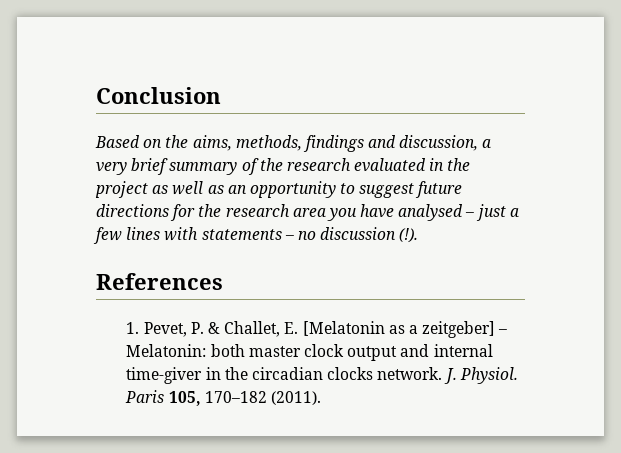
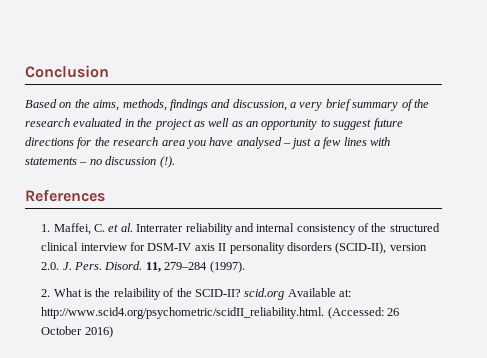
- 1. Pevet, P. & Challet, E. [Melatonin as a zeitgeber] – Melatonin: both master clock output and internal time-giver in the circadian clocks network. J. Physiol. Paris 105, 170–182 (2011).
+ 1. Maffei, C. et al. Interrater reliability and internal consistency of the structured clinical interview for DSM-IV axis II personality disorders (SCID-II), version 2.0. J. Pers. Disord. 11, 279–284 (1997).
+ 2. What is the relaibility of the SCID-II? scid.org Available at: http://www.scid4.org/psychometric/scidII_reliability.html. (Accessed: 26 October 2016)

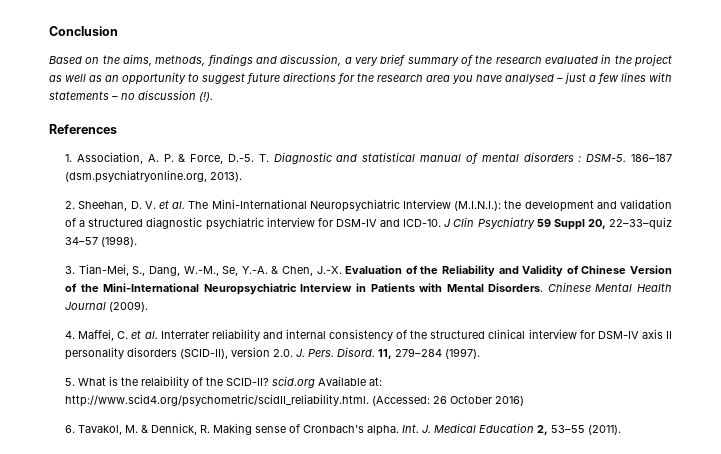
- 1. Maffei, C. et al. Interrater reliability and internal consistency of the structured clinical interview for DSM-IV axis II personality disorders (SCID-II), version 2.0. J. Pers.
+ 1. Association, A. P. & Force, D.-5. T. Diagnostic and statistical manual of mental disorders : DSM-5. 186–187 (dsm.psychiatryonline.org, 2013).
+ 2. Sheehan, D. V. et al. The Mini-International Neuropsychiatric Interview (M.I.N.I.): the development and validation of a structured diagnostic psychiatric interview for DSM-IV and ICD-10. J Clin Psychiatry 59 Suppl 20, 22–33–quiz 34–57 (1998).
+ 3. Tian-Mei, S., Dang, W.-M., Se, Y.-A. & Chen, J.-X. Evaluation of the Reliability and Validity of Chinese Version of the Mini-International Neuropsychiatric Interview in Patients with Mental Disorders. Chinese Mental Health Journal (2009).
+ 4. Maffei, C. et al. Interrater reliability and internal consistency of the structured clinical interview for DSM-IV axis II personality disorders (SCID-II), version 2.0. J. Pers.
- 2. What is the relaibility of the SCID-II? scid.org Available at: http://www.scid4.org/psychometric/scidII_reliability.html. (Accessed: 26 October 2016)
+ 5. What is the relaibility of the SCID-II? scid.org Available at: http://www.scid4.org/psychometric/scidII_reliability.html. (Accessed: 26 October 2016)
+ 6. Tavakol, M. & Dennick, R. Making sense of Cronbach's alpha. Int. J. Medical Education 2, 53–55 (2011).

